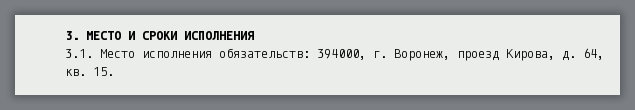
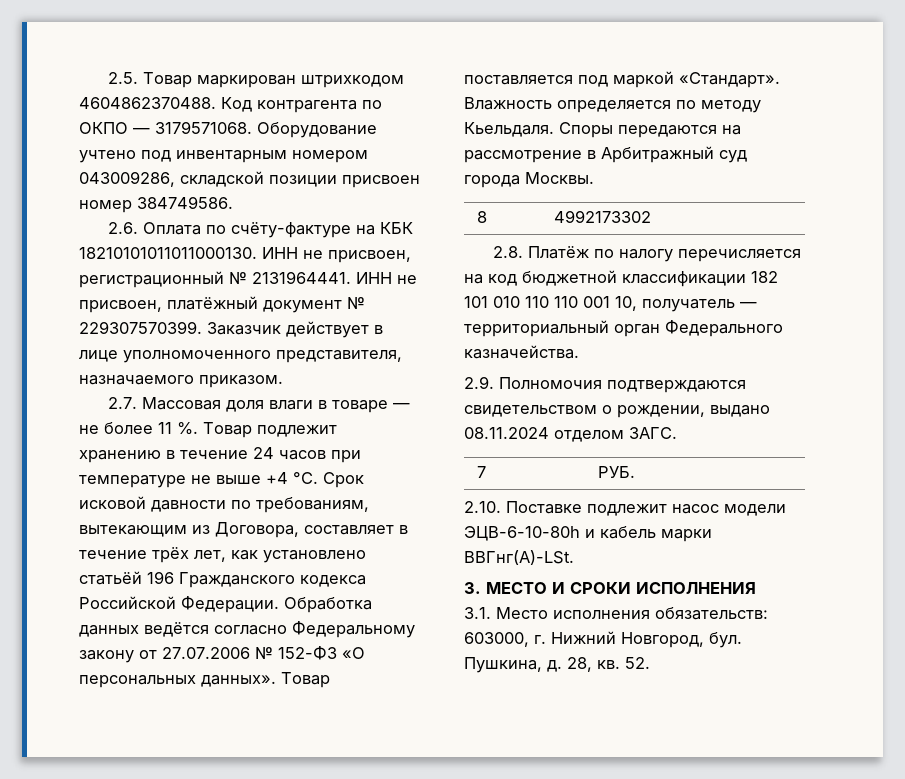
+ 2.5. Товар маркирован штрихкодом 4604862370488. Код контрагента по ОКПО — 3179571068. Оборудование учтено под инвентарным номером 043009286, складской позиции присвоен номер 384749586.
+ 2.6. Оплата по счёту-фактуре на КБК 18210101011011000130. ИНН не присвоен, регистрационный № 2131964441. ИНН не присвоен, платёжный документ № 229307570399. Заказчик действует в лице уполномоченного представителя, назначаемого приказом.
+ 2.7. Массовая доля влаги в товаре — не более 11 %. Товар подлежит хранению в течение 24 часов при температуре не выше +4 °C. Срок исковой давности по требованиям, вытекающим из Договора, составляет в течение трёх лет, как установлено статьёй 196 Гражданского кодекса Российской Федерации. Обработка данных ведётся согласно Федеральному закону от 27.07.2006 № 152-ФЗ «О персональных данных». Товар поставляется под маркой «Стандарт». Влажность определяется по методу Кьельдаля. Споры передаются на рассмотрение в Арбитражный суд города Москвы.
+ 8 | 4992173302
+ 2.8. Платёж по налогу перечисляется на код бюджетной классификации 182 101 010 110 110 001 10, получатель — территориальный орган Федерального казначейства.
+ 2.9. Полномочия подтверждаются свидетельством о рождении, выдано 08.11.2024 отделом ЗАГС.
+ 7 | РУБ.
+ 2.10. Поставке подлежит насос модели ЭЦВ-6-10-80h и кабель марки ВВГнг(А)-LSt.
- 3.1. Место исполнения обязательств: 394000, г. Воронеж, проезд Кирова, д. 64, кв. 15.
+ 3.1. Место исполнения обязательств: 603000, г. Нижний Новгород, бул. Пушкина, д. 28, кв. 52.

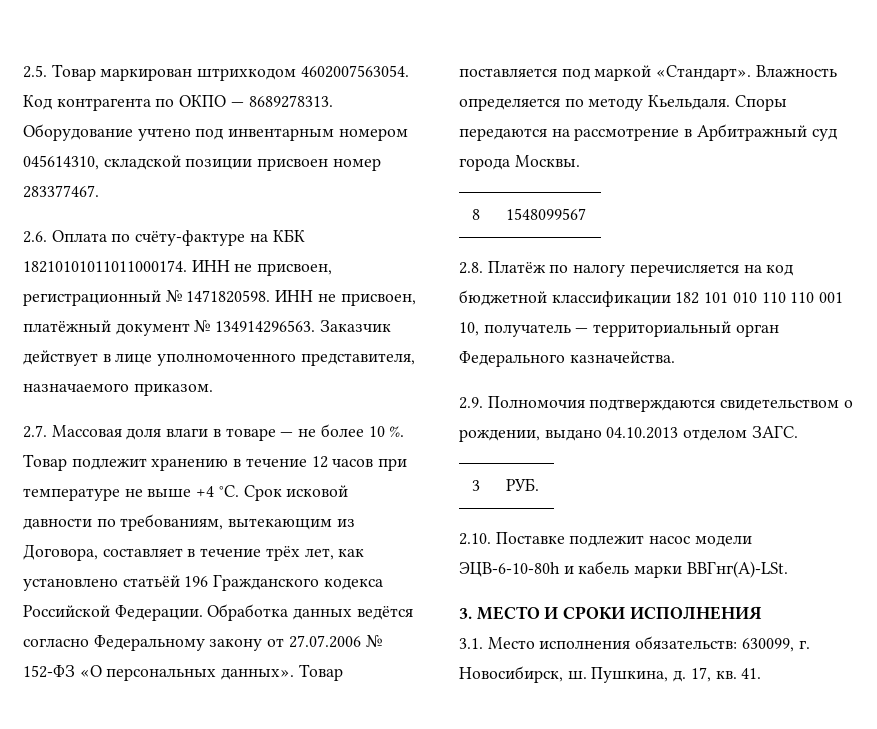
- 2.5. Товар маркирован штрихкодом 4604862370488.
+ 2.5. Товар маркирован штрихкодом 4602007563054.
- Код контрагента по ОКПО — 3179571068.
+ Код контрагента по ОКПО — 8689278313.
- Оборудование учтено под инвентарным номером 043009286, складской позиции присвоен номер 384749586.
+ Оборудование учтено под инвентарным номером 045614310, складской позиции присвоен номер 283377467.
- 2.6. Оплата по счёту-фактуре на КБК 18210101011011000130.
+ 2.6. Оплата по счёту-фактуре на КБК 18210101011011000174.
- ИНН не присвоен, регистрационный № 2131964441.
+ ИНН не присвоен, регистрационный № 1471820598.
- ИНН не присвоен, платёжный документ № 229307570399.
+ ИНН не присвоен, платёжный документ № 134914296563.
- 2.7. Массовая доля влаги в товаре — не более 11 %.
+ 2.7. Массовая доля влаги в товаре — не более 10 %.
- Товар подлежит хранению в течение 24 часов при температуре не выше +4 °C.
+ Товар подлежит хранению в течение 12 часов при температуре не выше +4 °C.
- 8 | 4992173302
+ 8 | 1548099567
- 2.9. Полномочия подтверждаются свидетельством о рождении, выдано 08.11.2024 отделом ЗАГС.
+ 2.9. Полномочия подтверждаются свидетельством о рождении, выдано 04.10.2013 отделом ЗАГС.
- 7 | РУБ.
+ 3 | РУБ.
- 3.1. Место исполнения обязательств: 603000, г. Нижний Новгород, бул. Пушкина, д. 28, кв. 52.
+ 3.1. Место исполнения обязательств: 630099, г. Новосибирск, ш. Пушкина, д. 17, кв. 41.

